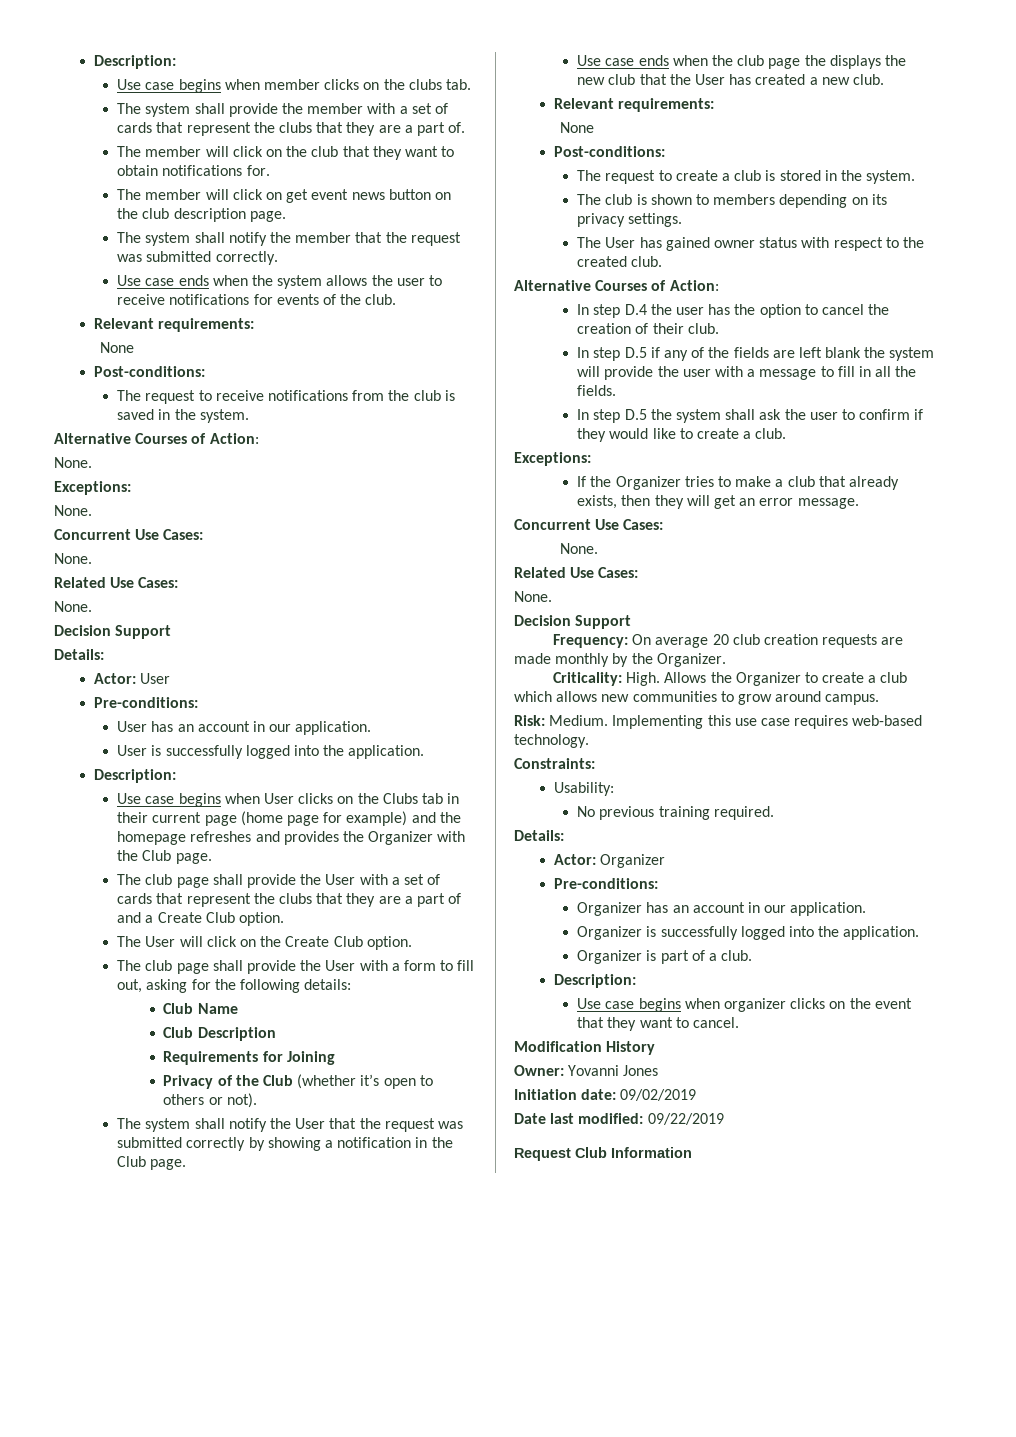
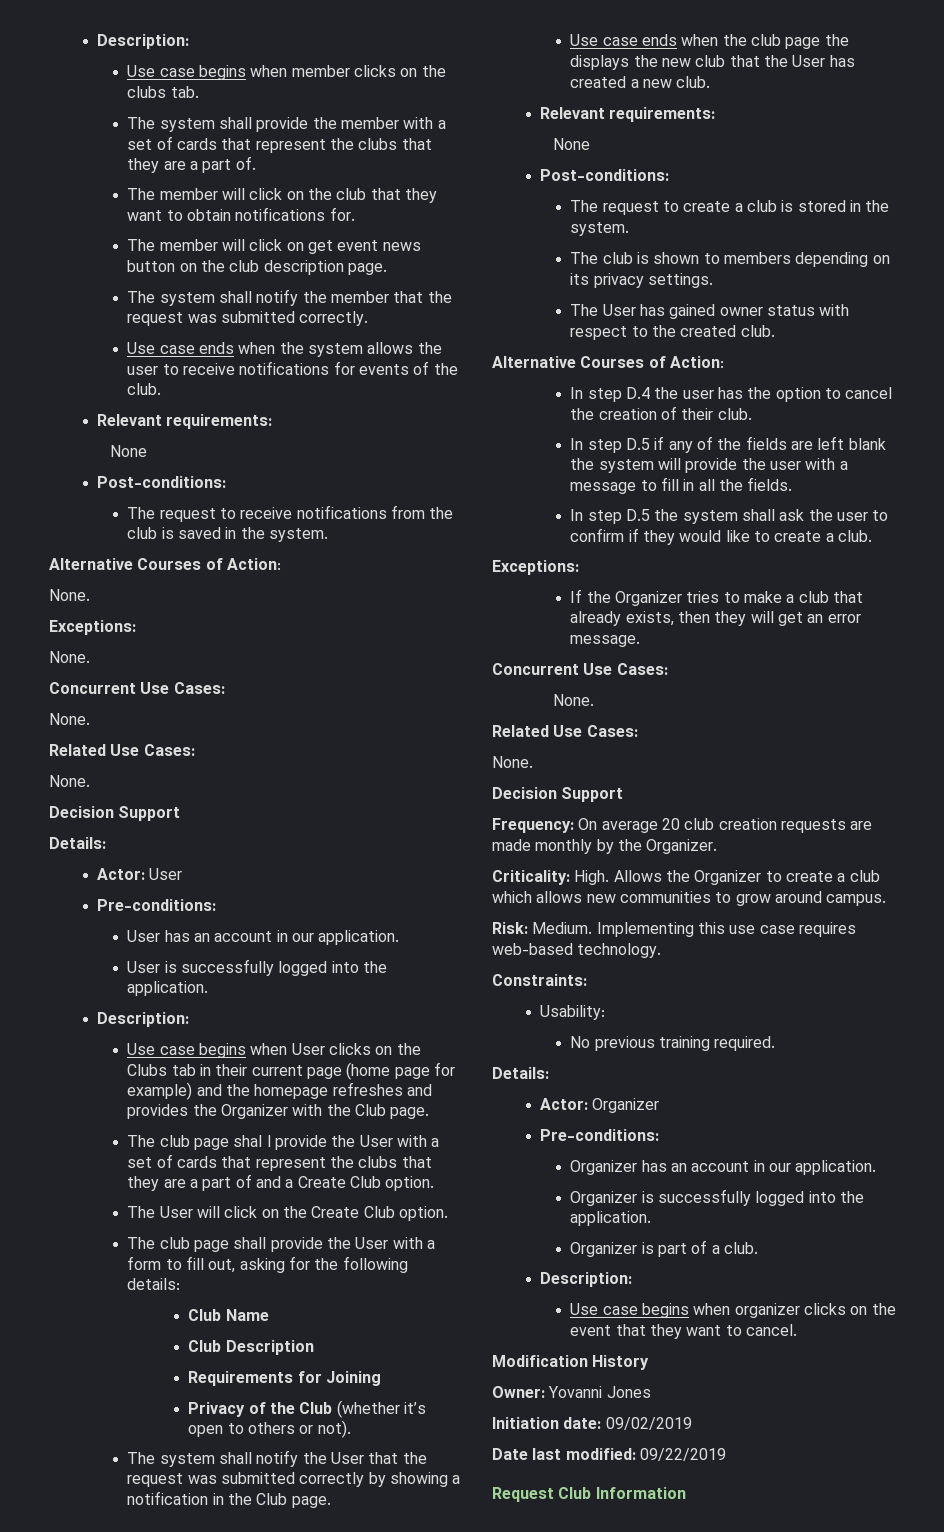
- The club page shall provide the User with a set of cards that represent the clubs that they are a part of and a Create Club option.
+ The club page shal l provide the User with a set of cards that represent the clubs that they are a part of and a Create Club option.

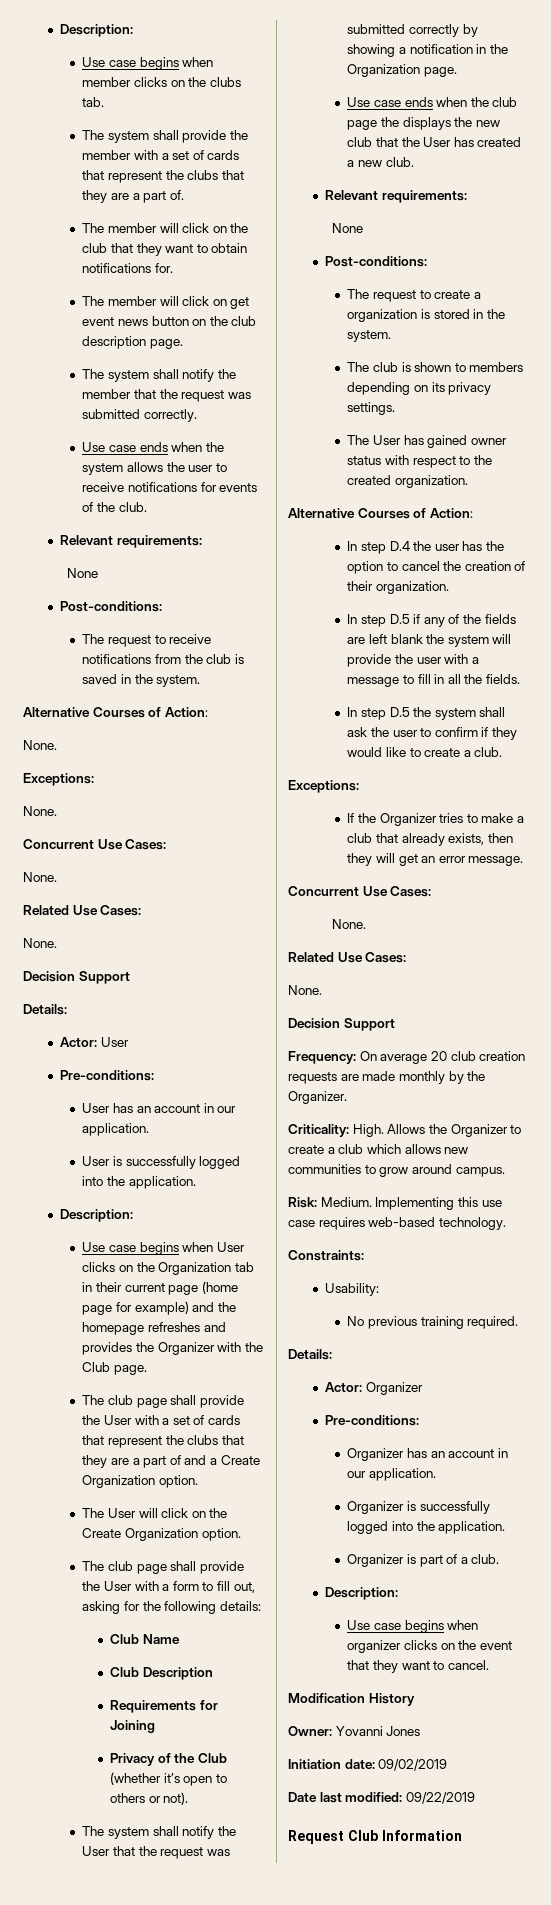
- Use case begins when User clicks on the Clubs tab in their current page (home page for example) and the homepage refreshes and provides the Organizer with the Club page.
+ Use case begins when User clicks on the Organization tab in their current page (home page for example) and the homepage refreshes and provides the Organizer with the Club page.
- The club page shal l provide the User with a set of cards that represent the clubs that they are a part of and a Create Club option.
+ The club page shall provide the User with a set of cards that represent the clubs that they are a part of and a Create Organization option.
- The User will click on the Create Club option.
+ The User will click on the Create Organization option.
- The system shall notify the User that the request was submitted correctly by showing a notification in the Club page.
+ The system shall notify the User that the request was submitted correctly by showing a notification in the Organization page.
- The request to create a club is stored in the system.
+ The request to create a organization is stored in the system.
- The User has gained owner status with respect to the created club.
+ The User has gained owner status with respect to the created organization.
- In step D.4 the user has the option to cancel the creation of their club.
+ In step D.4 the user has the option to cancel the creation of their organization.

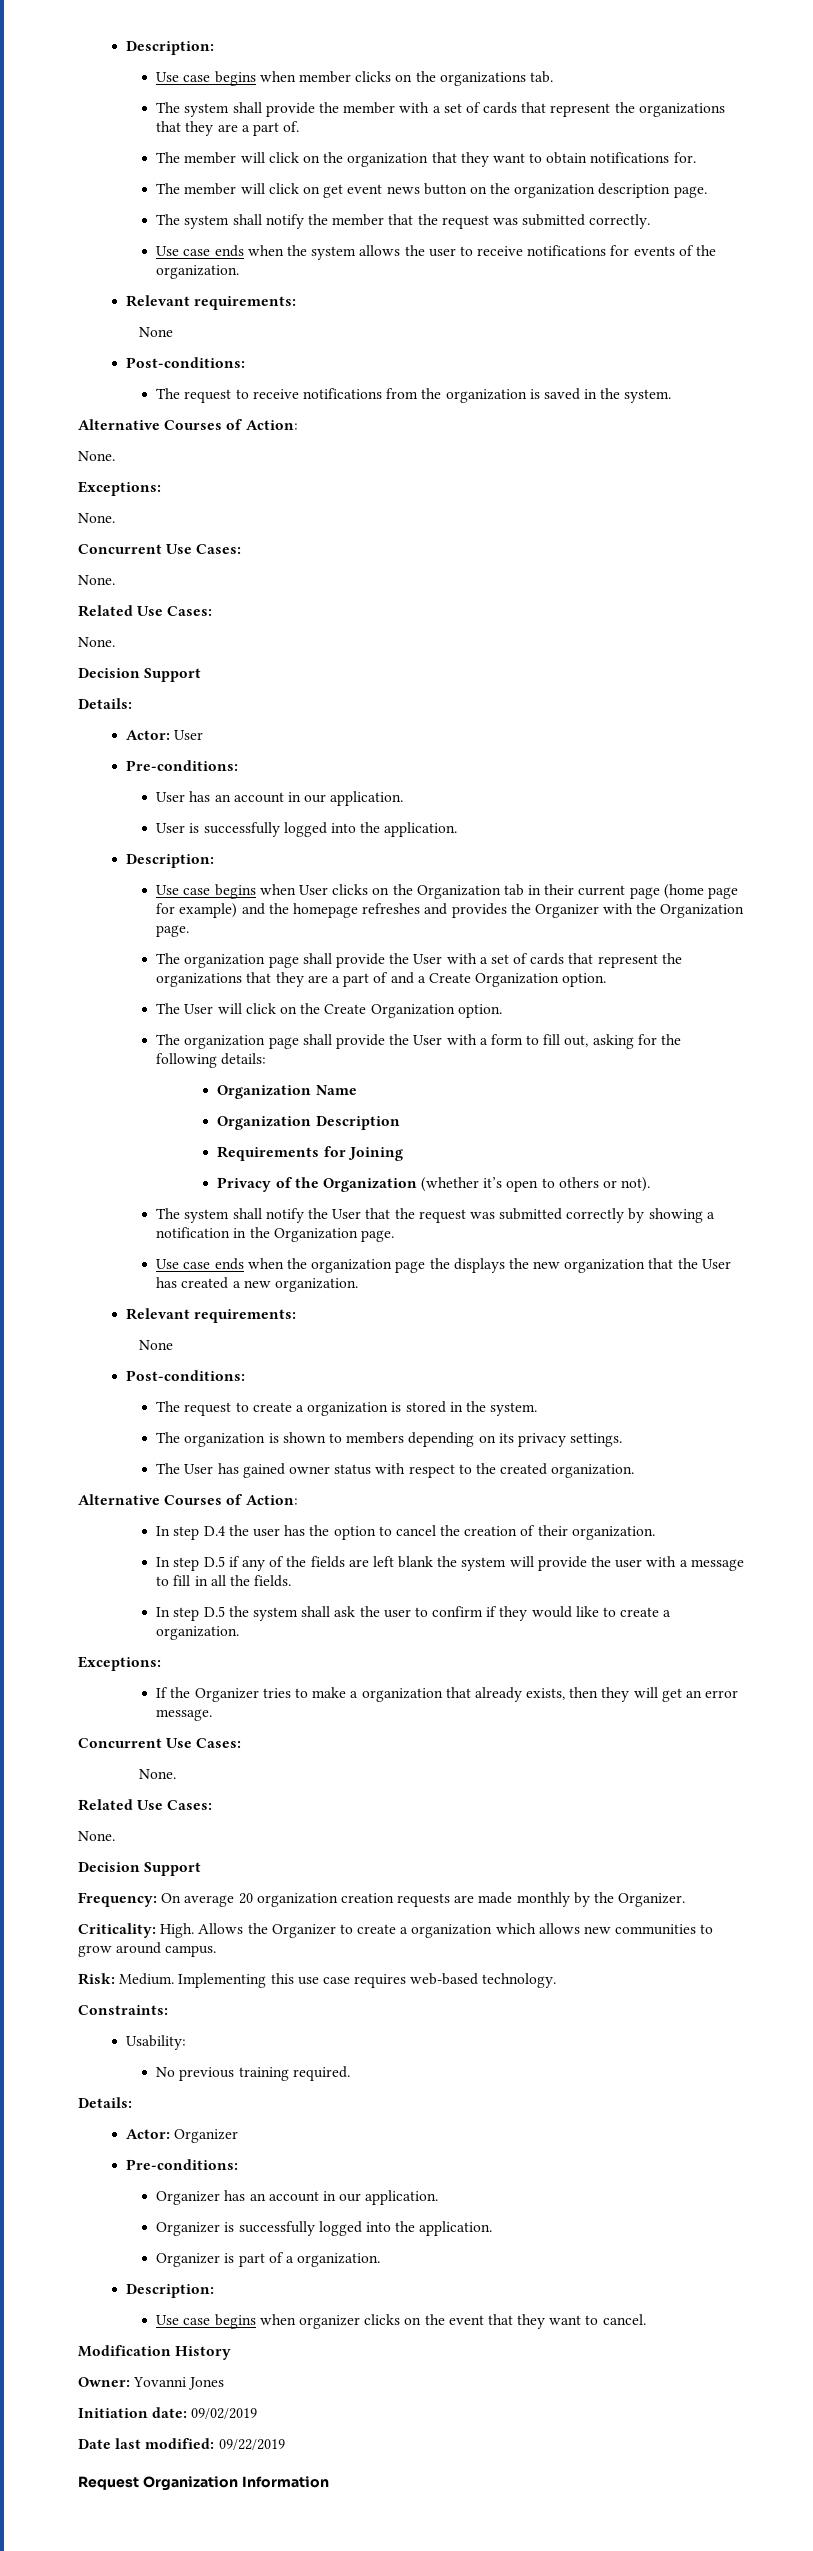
- Use case begins when member clicks on the clubs tab.
+ Use case begins when member clicks on the organizations tab.
- The system shall provide the member with a set of cards that represent the clubs that they are a part of.
+ The system shall provide the member with a set of cards that represent the organizations that they are a part of.
- The member will click on the club that they want to obtain notifications for.
+ The member will click on the organization that they want to obtain notifications for.
- The member will click on get event news button on the club description page.
+ The member will click on get event news button on the organization description page.
- Use case ends when the system allows the user to receive notifications for events of the club.
+ Use case ends when the system allows the user to receive notifications for events of the organization.
- The request to receive notifications from the club is saved in the system.
+ The request to receive notifications from the organization is saved in the system.
- Use case begins when User clicks on the Organization tab in their current page (home page for example) and the homepage refreshes and provides the Organizer with the Club page.
- The club page shall provide the User with a set of cards that represent the clubs that they are a part of and a Create Organization option.
+ Use case begins when User clicks on the Organization tab in their current page (home page for example) and the homepage refreshes and provides the Organizer with the Organization page.
+ The organization page shall provide the User with a set of cards that represent the organizations that they are a part of and a Create Organization option.
- The club page shall provide the User with a form to fill out, asking for the following details:
+ The organization page shall provide the User with a form to fill out, asking for the following details:
- Club Name
+ Organization Name
- Club Description
+ Organization Description
- Privacy of the Club (whether it’s open to others or not).
+ Privacy of the Organization (whether it’s open to others or not).
- Use case ends when the club page the displays the new club that the User has created a new club.
+ Use case ends when the organization page the displays the new organization that the User has created a new organization.
- The club is shown to members depending on its privacy settings.
+ The organization is shown to members depending on its privacy settings.
- In step D.5 the system shall ask the user to confirm if they would like to create a club.
+ In step D.5 the system shall ask the user to confirm if they would like to create a organization.
- If the Organizer tries to make a club that already exists, then they will get an error message.
+ If the Organizer tries to make a organization that already exists, then they will get an error message.
- Frequency: On average 20 club creation requests are made monthly by the Organizer.
+ Frequency: On average 20 organization creation requests are made monthly by the Organizer.
- Allows the Organizer to create a club which allows new communities to grow around campus.
+ Allows the Organizer to create a organization which allows new communities to grow around campus.
- Organizer is part of a club.
+ Organizer is part of a organization.
- Request Club Information
+ Request Organization Information

